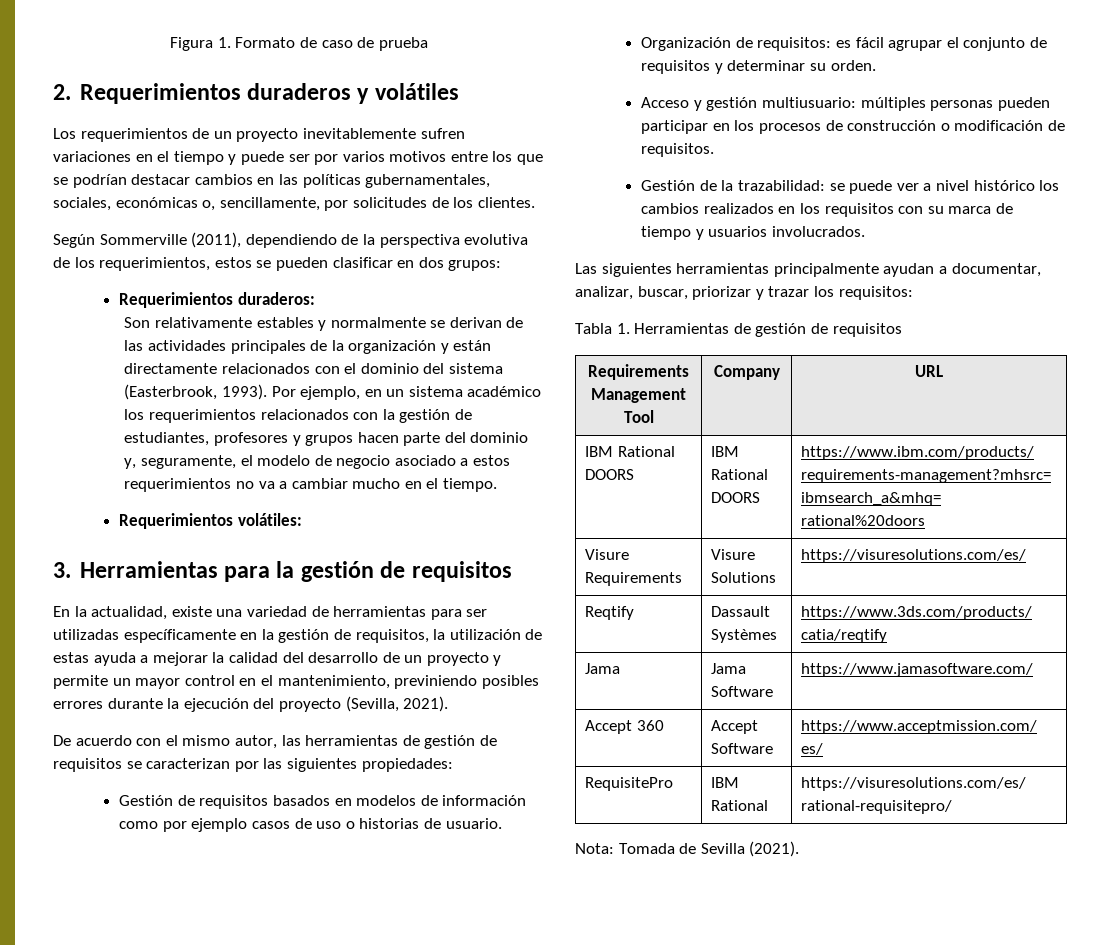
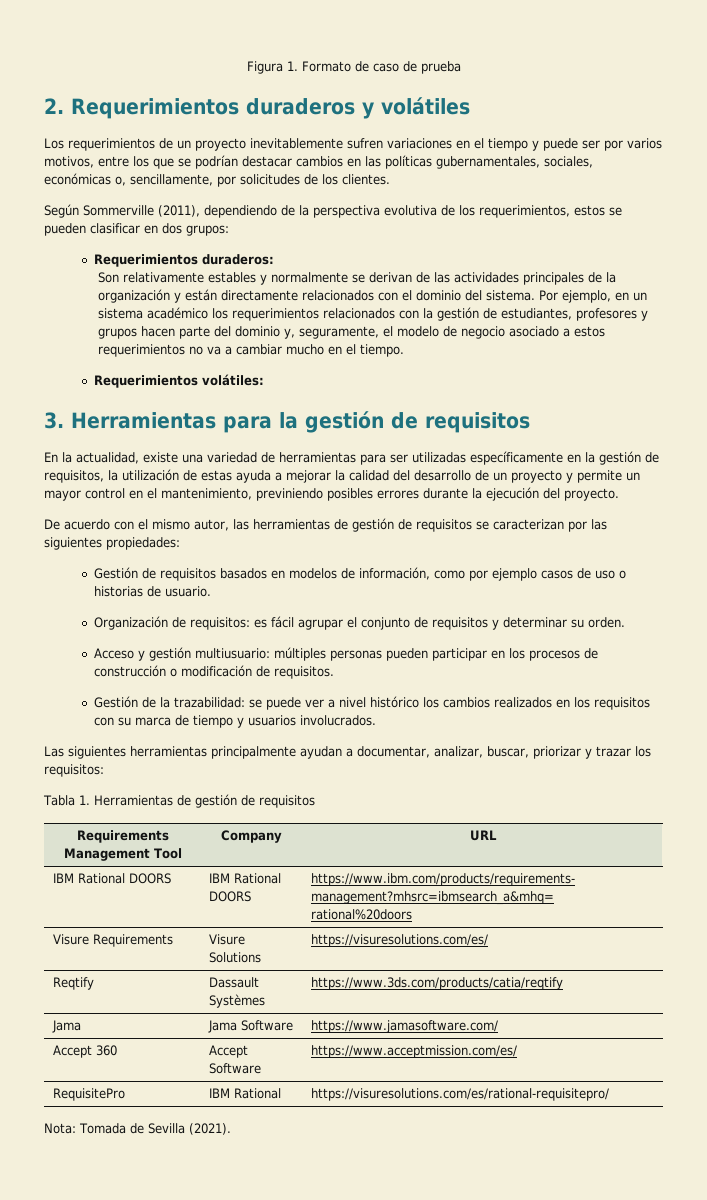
- Los requerimientos de un proyecto inevitablemente sufren variaciones en el tiempo y puede ser por varios motivos entre los que se podrían destacar cambios en las políticas gubernamentales, sociales, económicas o, sencillamente, por solicitudes de los clientes.
+ Los requerimientos de un proyecto inevitablemente sufren variaciones en el tiempo y puede ser por varios motivos, entre los que se podrían destacar cambios en las políticas gubernamentales, sociales, económicas o, sencillamente, por solicitudes de los clientes.
- Son relativamente estables y normalmente se derivan de las actividades principales de la organización y están directamente relacionados con el dominio del sistema (Easterbrook, 1993).
+ Son relativamente estables y normalmente se derivan de las actividades principales de la organización y están directamente relacionados con el dominio del sistema.
- En la actualidad, existe una variedad de herramientas para ser utilizadas específicamente en la gestión de requisitos, la utilización de estas ayuda a mejorar la calidad del desarrollo de un proyecto y permite un mayor control en el mantenimiento, previniendo posibles errores durante la ejecución del proyecto (Sevilla, 2021).
+ En la actualidad, existe una variedad de herramientas para ser utilizadas específicamente en la gestión de requisitos, la utilización de estas ayuda a mejorar la calidad del desarrollo de un proyecto y permite un mayor control en el mantenimiento, previniendo posibles errores durante la ejecución del proyecto.
- Gestión de requisitos basados en modelos de información como por ejemplo casos de uso o historias de usuario.
+ Gestión de requisitos basados en modelos de información, como por ejemplo casos de uso o historias de usuario.

